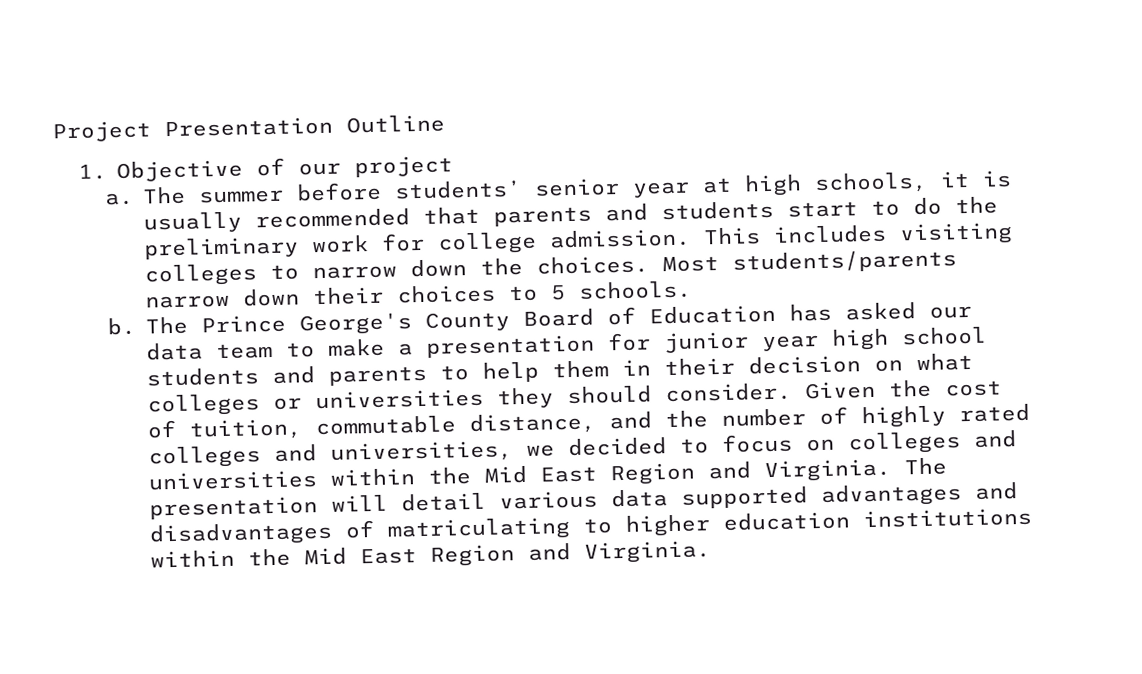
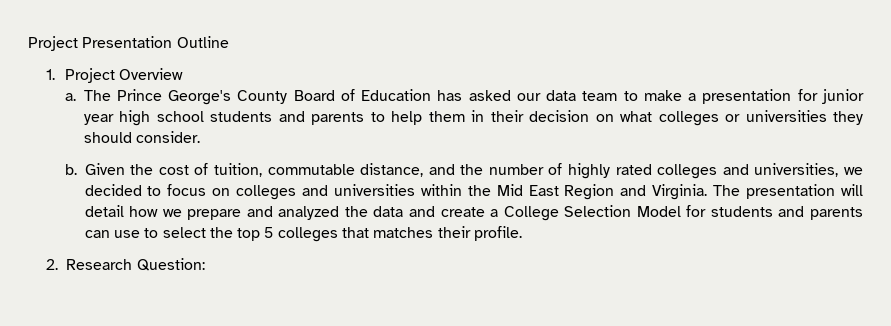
- 1. Objective of our project
- a. The summer before students’ senior year at high schools, it is usually recommended that parents and students start to do the preliminary work for college admission. This includes visiting colleges to narrow down the choices. Most students/parents narrow down their choices to 5 schools.
- b.
+ 1. Project Overview
+ a.
- The Prince George's County Board of Education has asked our data team to make a presentation for junior year high school students and parents to help them in their decision on what colleges or universities they should consider. Given the cost of tuition, commutable distance, and the number of highly rated colleges and universities, we decided to focus on colleges and universities within the Mid East Region and Virginia.
+ The Prince George's County Board of Education has asked our data team to make a presentation for junior year high school students and parents to help them in their decision on what colleges or universities they should consider.
+ b. Given the cost of tuition, commutable distance, and the number of highly rated colleges and universities, we decided to focus on colleges and universities within the Mid East Region and Virginia.
- The presentation will detail various data supported advantages and disadvantages of matriculating to higher education institutions within the Mid East Region and Virginia.
+ The presentation will detail how we prepare and analyzed the data and create a College Selection Model for students and parents can use to select the top 5 colleges that matches their profile.
+ 2. Research Question:

